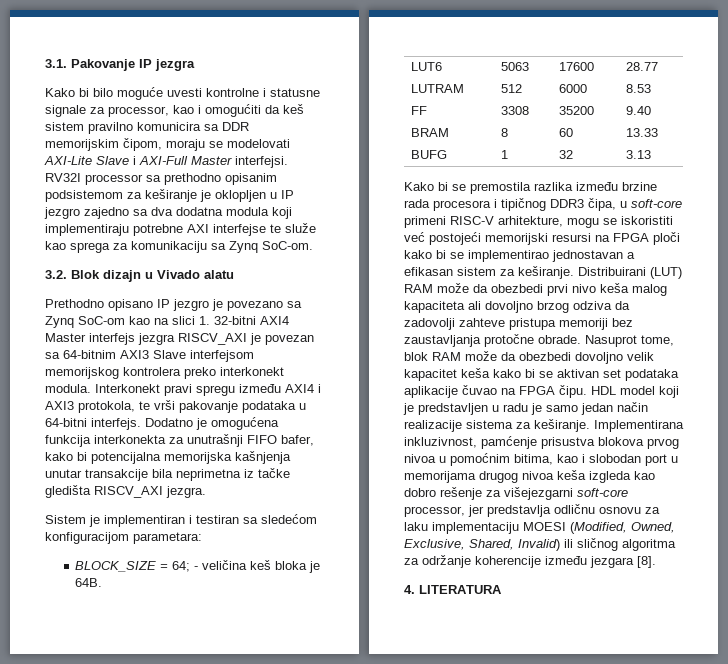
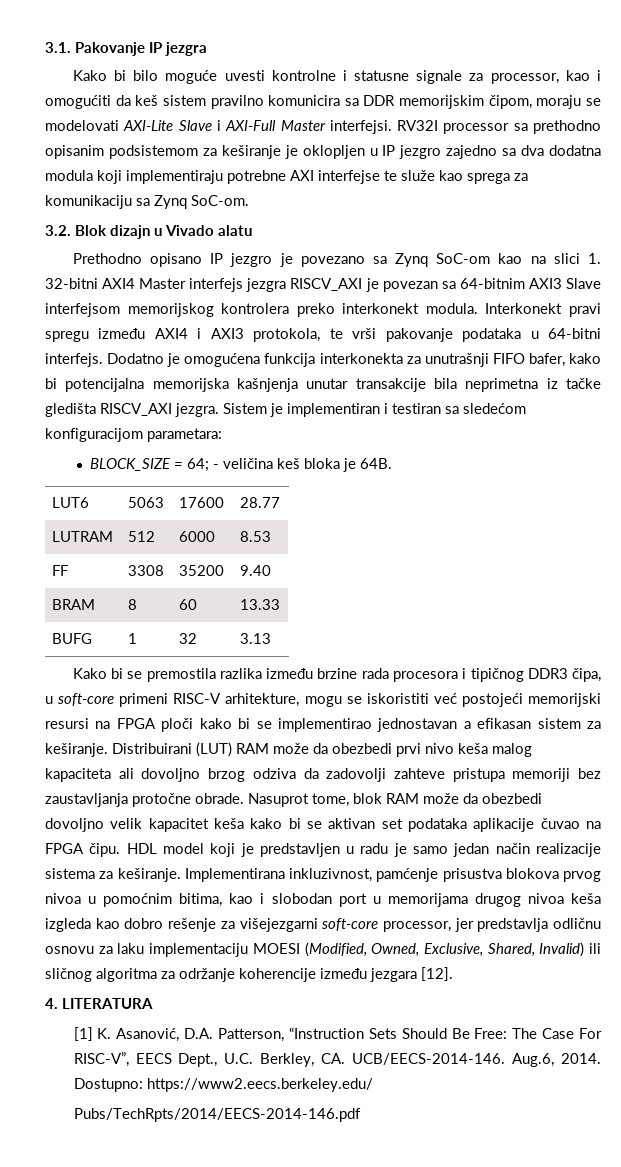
- Dodatno je omogućena funkcija interkonekta za unutrašnji FIFO bafer, kako bi potencijalna memorijska kašnjenja unutar transakcije bila neprimetna iz tačke gledišta RISCV_AXI jezgra.
- Sistem je implementiran i testiran sa sledećom konfiguracijom parametara:
+ Dodatno je omogućena funkcija interkonekta za unutrašnji FIFO bafer, kako bi potencijalna memorijska kašnjenja unutar transakcije bila neprimetna iz tačke gledišta RISCV_AXI jezgra. Sistem je implementiran i testiran sa sledećom konfiguracijom parametara:
- Implementirana inkluzivnost, pamćenje prisustva blokova prvog nivoa u pomoćnim bitima, kao i slobodan port u memorijama drugog nivoa keša izgleda kao dobro rešenje za višejezgarni soft-core processor, jer predstavlja odličnu osnovu za laku implementaciju MOESI (Modified, Owned, Exclusive, Shared, Invalid) ili sličnog algoritma za održanje koherencije između jezgara [8].
+ Implementirana inkluzivnost, pamćenje prisustva blokova prvog nivoa u pomoćnim bitima, kao i slobodan port u memorijama drugog nivoa keša izgleda kao dobro rešenje za višejezgarni soft-core processor, jer predstavlja odličnu osnovu za laku implementaciju MOESI (Modified, Owned, Exclusive, Shared, Invalid) ili sličnog algoritma za održanje koherencije između jezgara [12].
+ [1] K. Asanović, D.A. Patterson, “Instruction Sets Should Be Free: The Case For RISC-V”, EECS Dept., U.C. Berkley, CA. UCB/EECS-2014-146. Aug.6, 2014. Dostupno: https://www2.eecs.berkeley.edu/
+ Pubs/TechRpts/2014/EECS-2014-146.pdf

